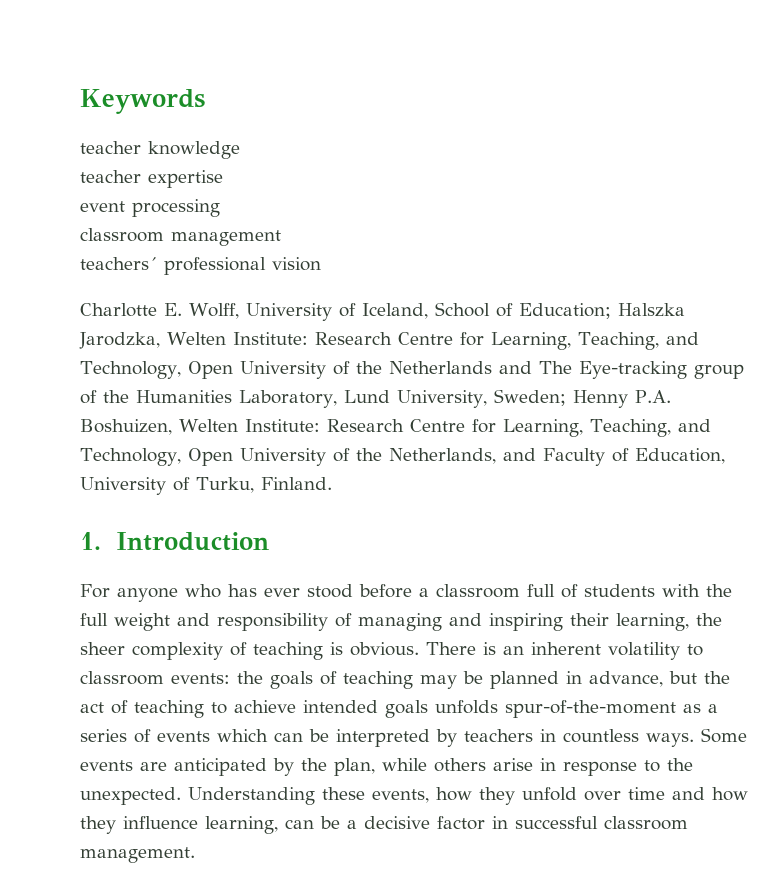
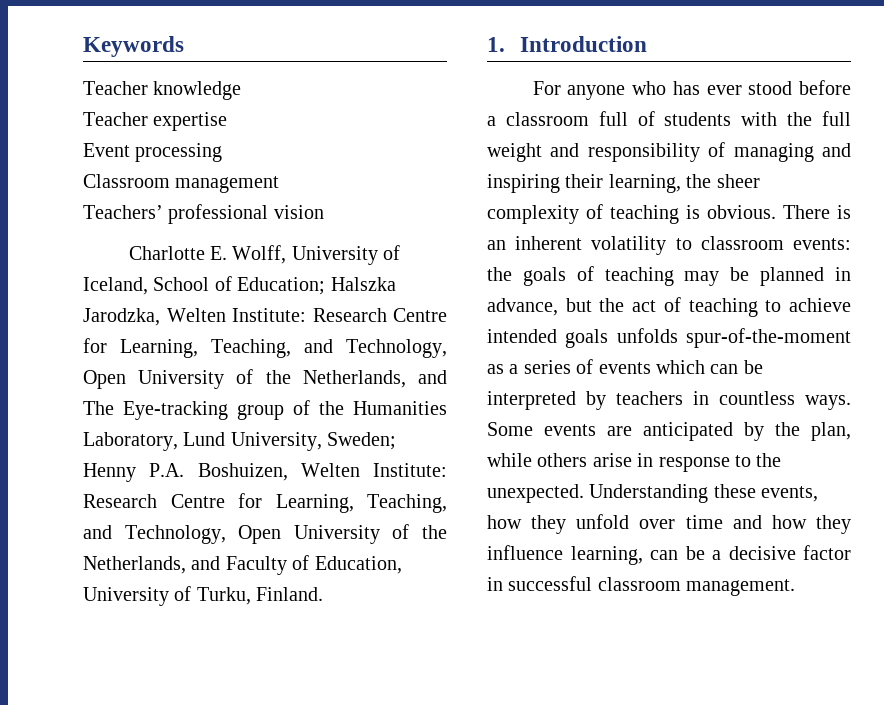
- teacher knowledge
+ Teacher knowledge
- teacher expertise
+ Teacher expertise
- event processing
+ Event processing
- classroom management
+ Classroom management
- teachers´ professional vision
+ Teachers’ professional vision
- Charlotte E. Wolff, University of Iceland, School of Education; Halszka Jarodzka, Welten Institute: Research Centre for Learning, Teaching, and Technology, Open University of the Netherlands and The Eye-tracking group of the Humanities Laboratory, Lund University, Sweden; Henny P.A. Boshuizen, Welten Institute: Research Centre for Learning, Teaching, and Technology, Open University of the Netherlands, and Faculty of Education, University of Turku, Finland.
+ Charlotte E. Wolff, University of Iceland, School of Education; Halszka Jarodzka, Welten Institute: Research Centre for Learning, Teaching, and Technology, Open University of the Netherlands, and The Eye-tracking group of the Humanities Laboratory, Lund University, Sweden; Henny P.A. Boshuizen, Welten Institute: Research Centre for Learning, Teaching, and Technology, Open University of the Netherlands, and Faculty of Education, University of Turku, Finland.

